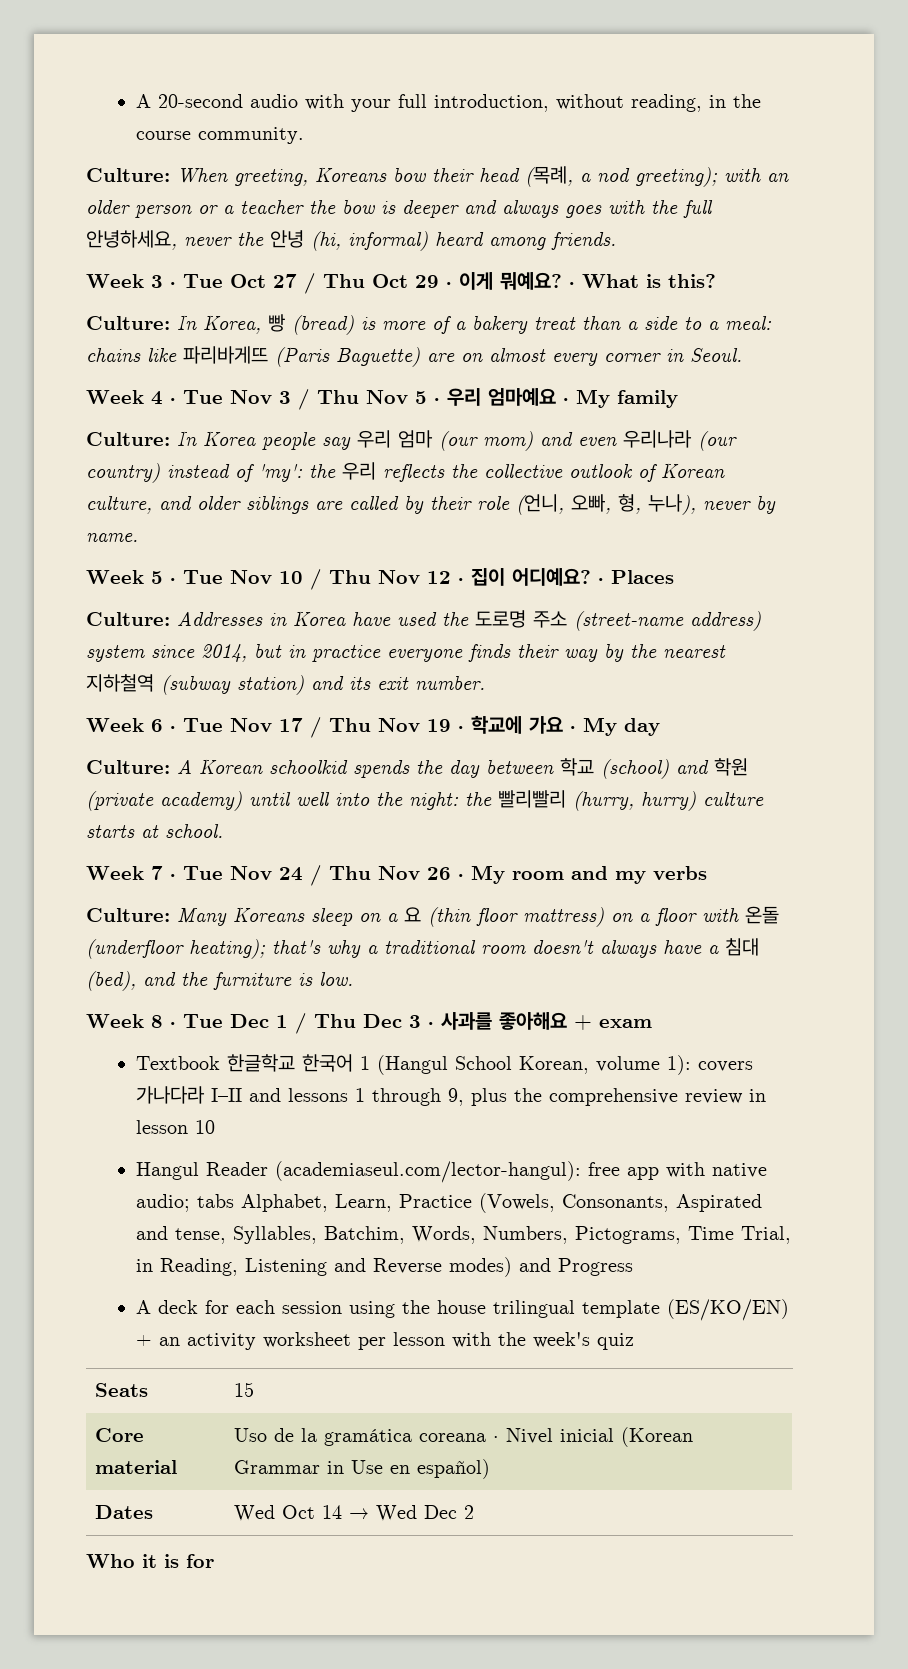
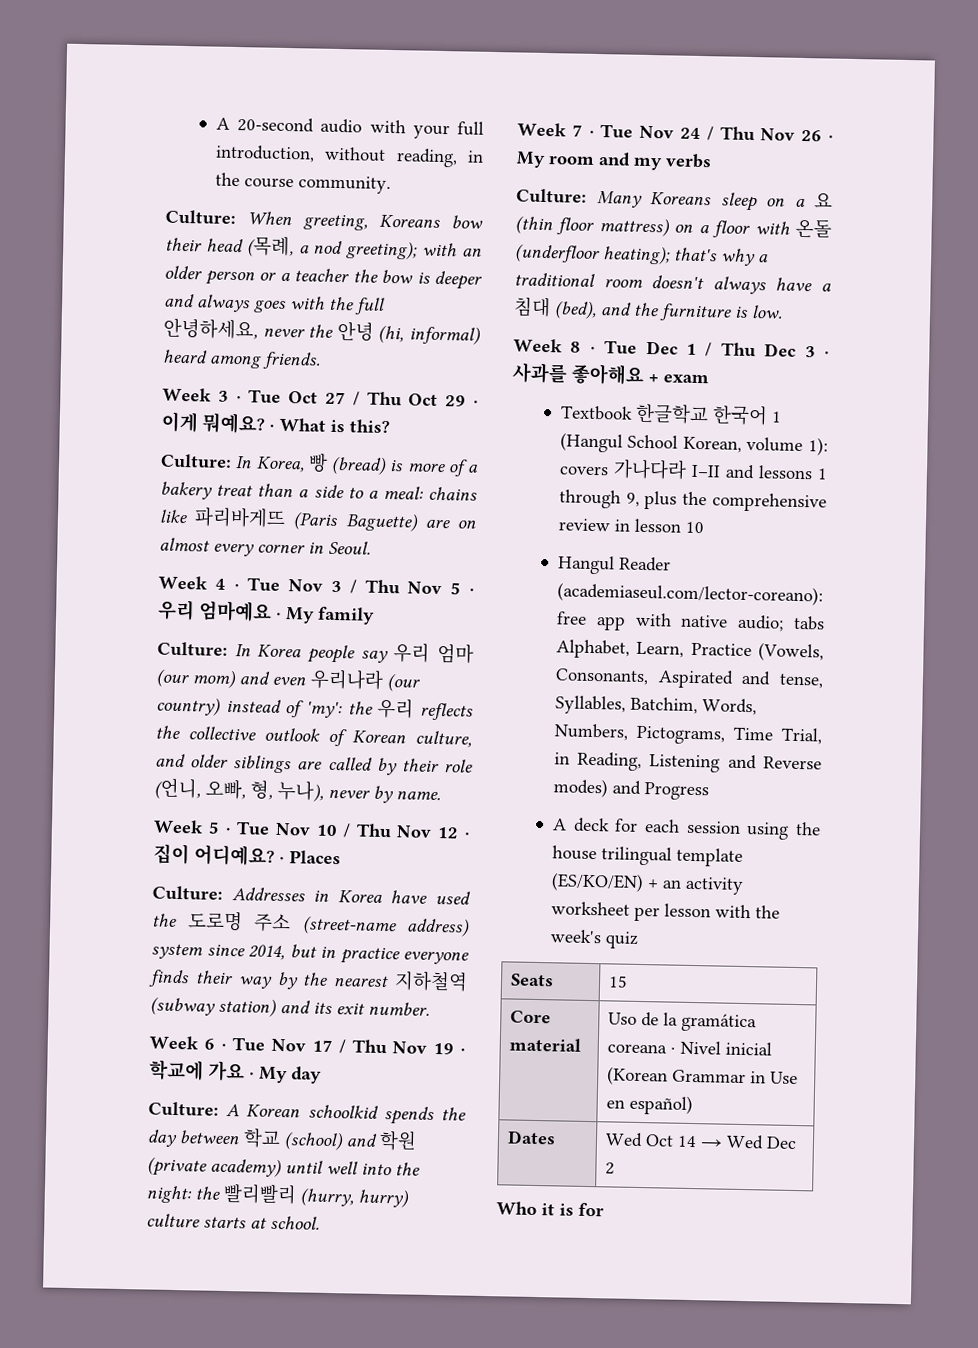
- Hangul Reader (academiaseul.com/lector-hangul): free app with native audio; tabs Alphabet, Learn, Practice (Vowels, Consonants, Aspirated and tense, Syllables, Batchim, Words, Numbers, Pictograms, Time Trial, in Reading, Listening and Reverse modes) and Progress
+ Hangul Reader (academiaseul.com/lector-coreano): free app with native audio; tabs Alphabet, Learn, Practice (Vowels, Consonants, Aspirated and tense, Syllables, Batchim, Words, Numbers, Pictograms, Time Trial, in Reading, Listening and Reverse modes) and Progress

